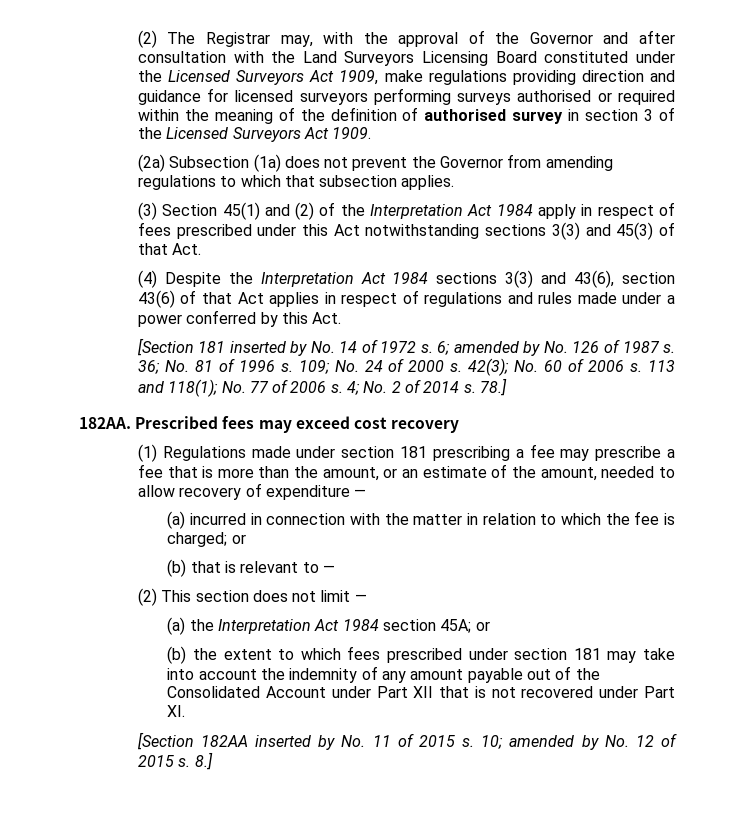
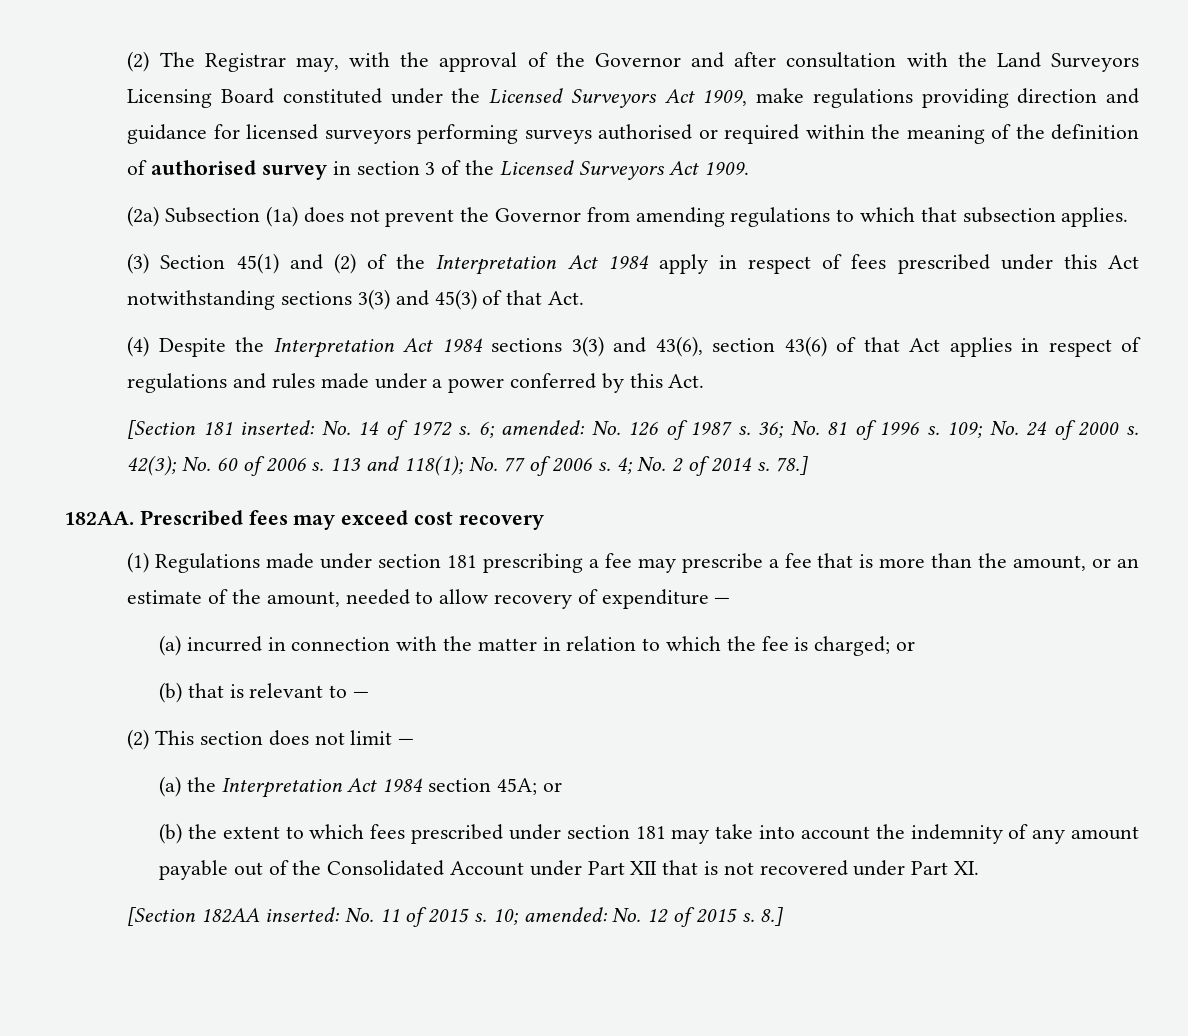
- [Section 181 inserted by No. 14 of 1972 s.
+ [Section 181 inserted: No. 14 of 1972 s.
- 6; amended by No. 126 of 1987 s.
+ 6; amended: No. 126 of 1987 s.
- [Section 182AA inserted by No. 11 of 2015 s.
+ [Section 182AA inserted: No. 11 of 2015 s.
- 10; amended by No. 12 of 2015 s.
+ 10; amended: No. 12 of 2015 s.

